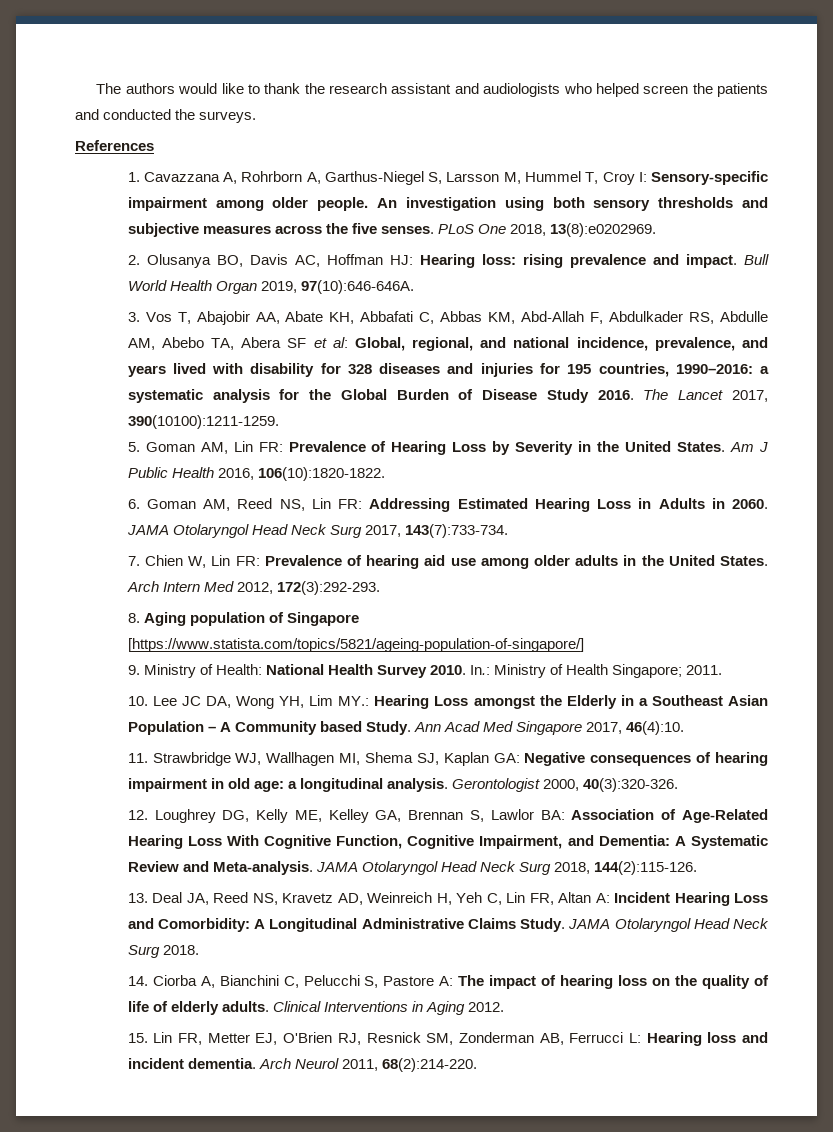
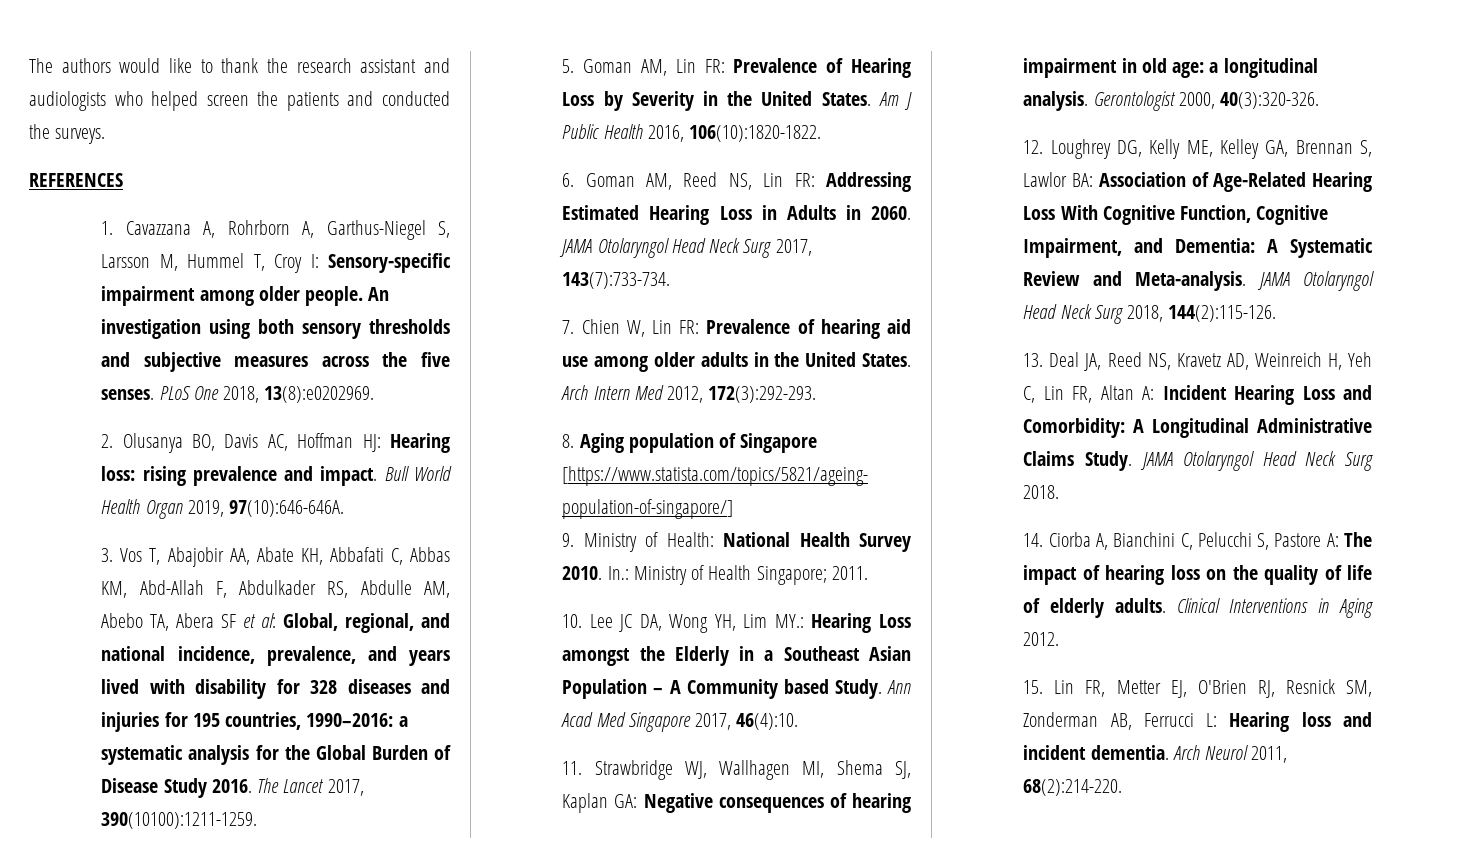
- References
+ REFERENCES

